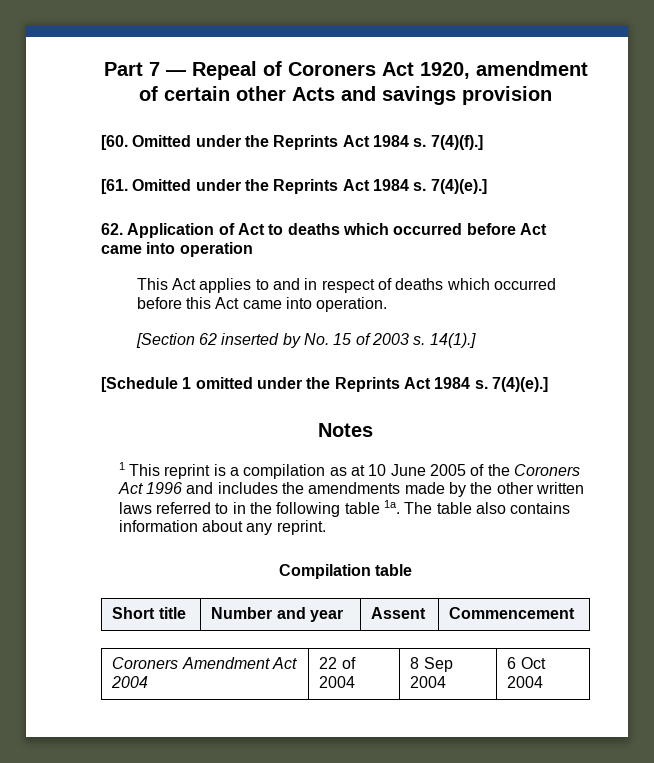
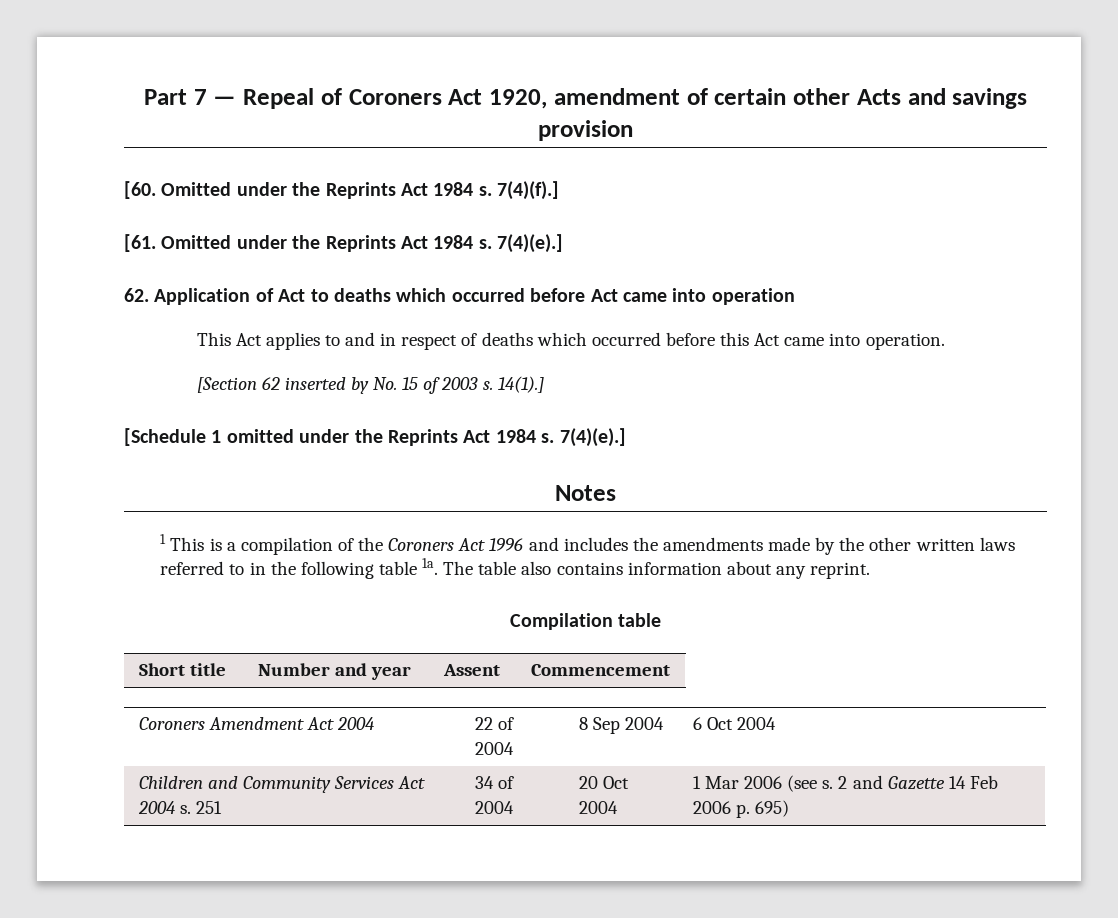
- 1 This reprint is a compilation as at 10 June 2005 of the Coroners Act 1996 and includes the amendments made by the other written laws referred to in the following table 1a.
+ 1 This is a compilation of the Coroners Act 1996 and includes the amendments made by the other written laws referred to in the following table 1a.
+ Children and Community Services Act 2004 s. 251 | 34 of 2004 | 20 Oct 2004 | 1 Mar 2006 (see s. 2 and Gazette 14 Feb 2006 p. 695)

